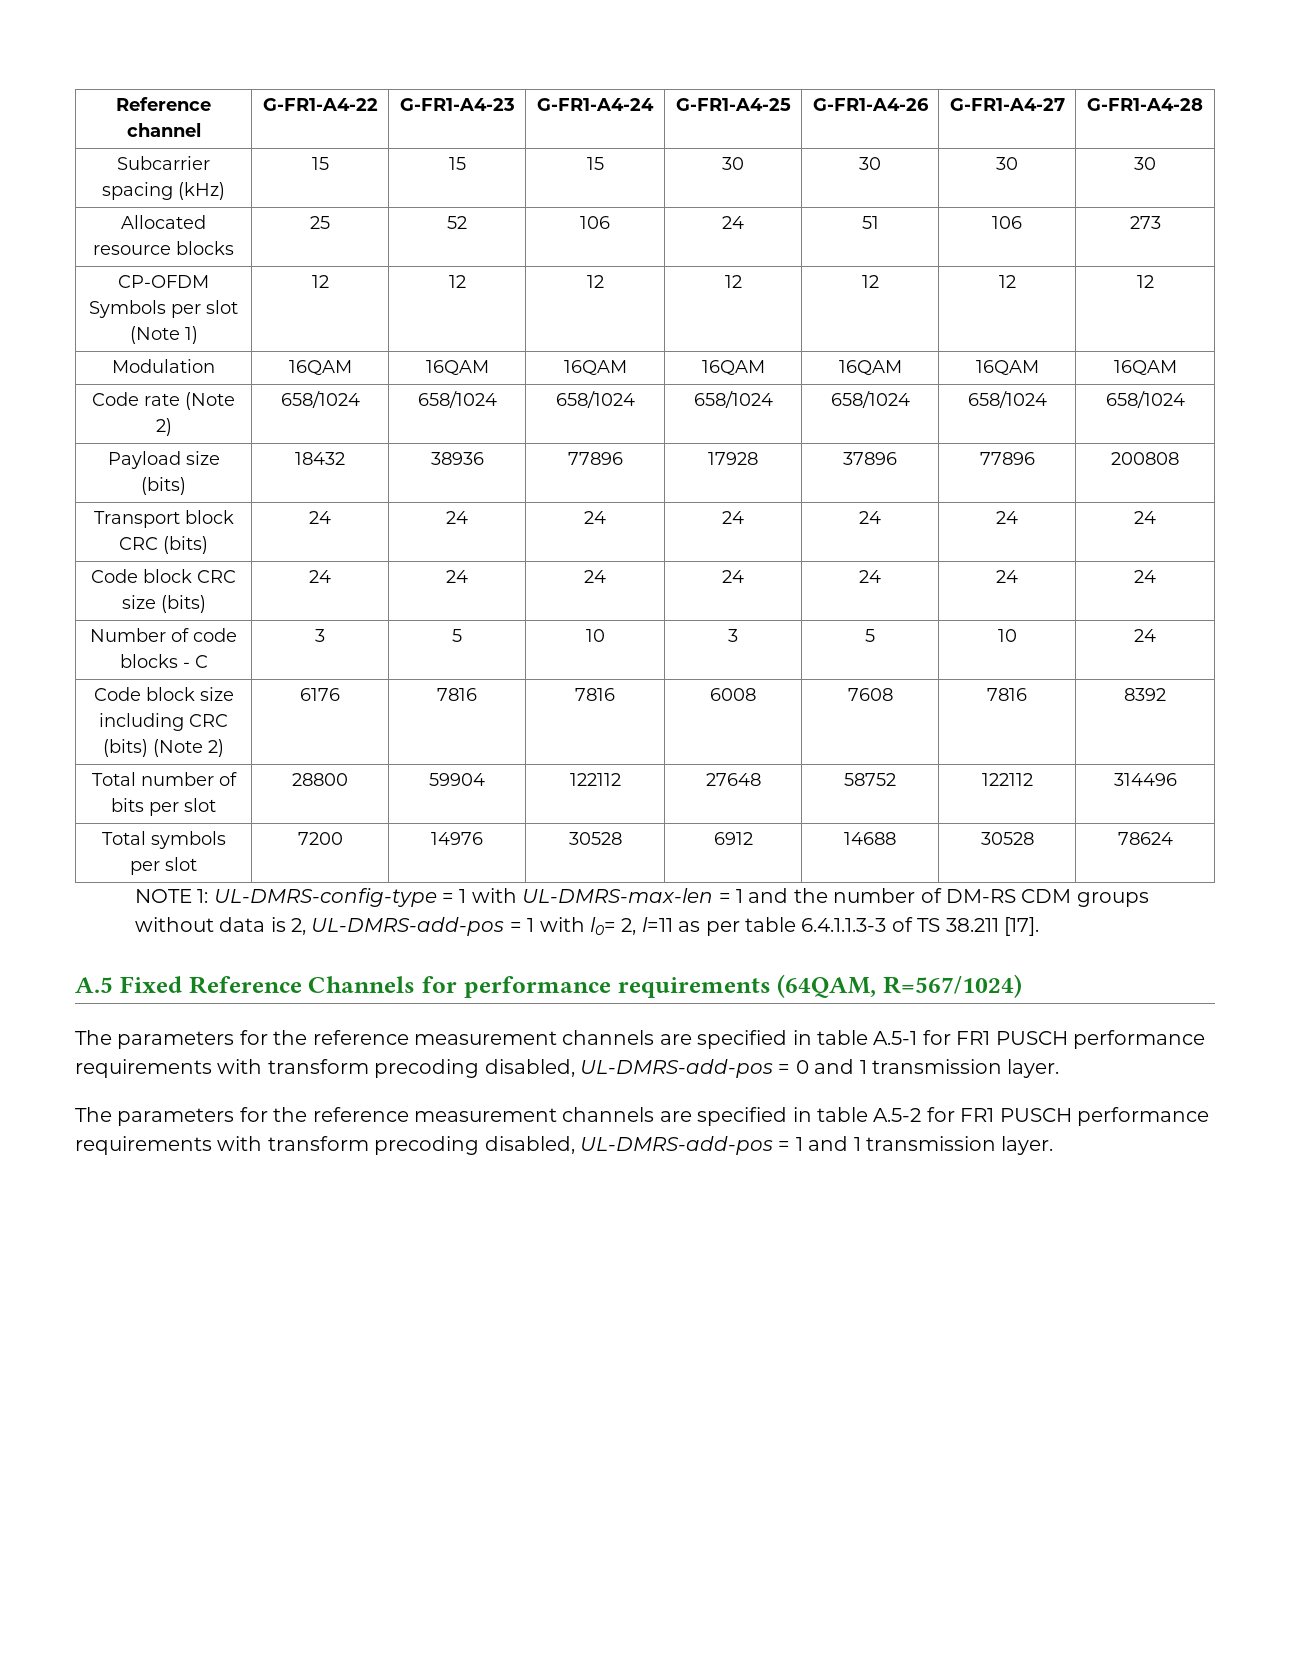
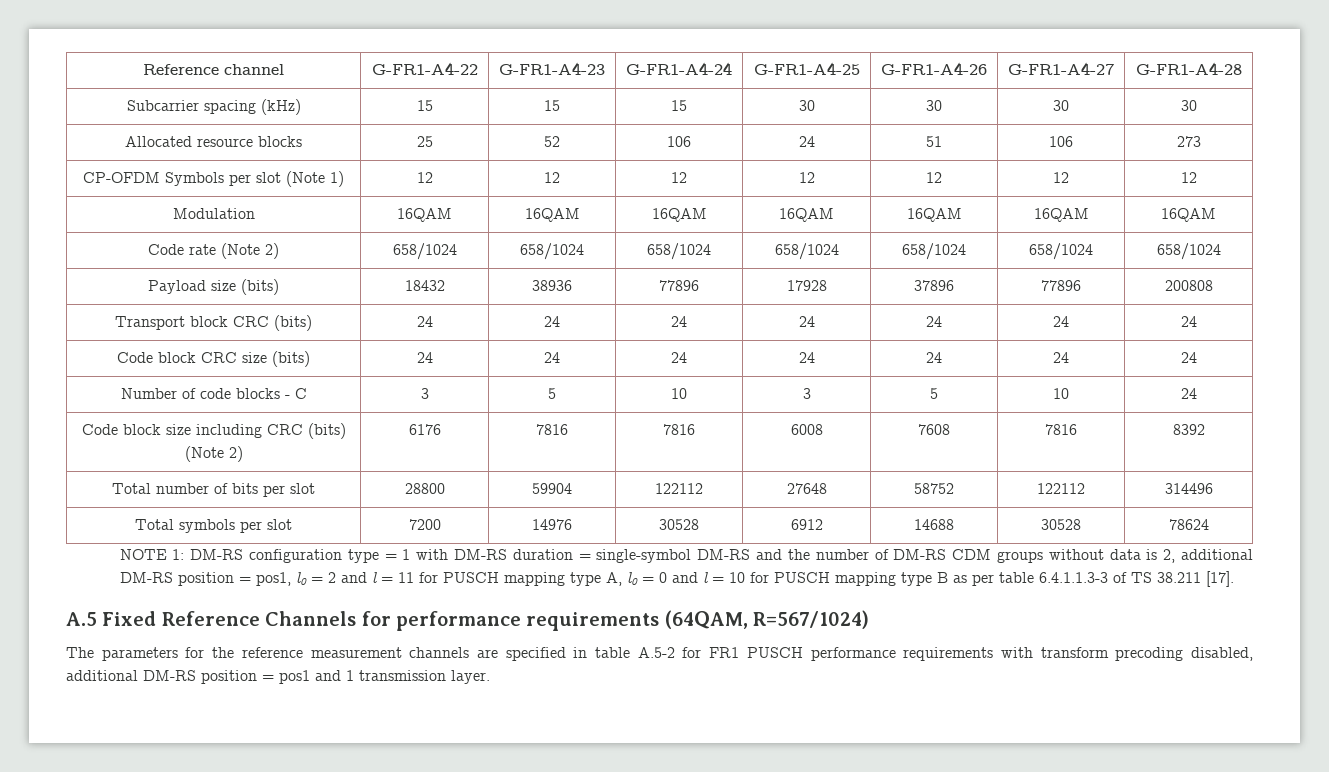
- NOTE 1: UL-DMRS-config-type = 1 with UL-DMRS-max-len = 1 and the number of DM-RS CDM groups without data is 2, UL-DMRS-add-pos = 1 with l0= 2, l=11 as per table 6.4.1.1.3-3 of TS 38.211 [17].
+ NOTE 1: DM-RS configuration type = 1 with DM-RS duration = single-symbol DM-RS and the number of DM-RS CDM groups without data is 2, additional DM-RS position = pos1, l0 = 2 and l = 11 for PUSCH mapping type A, l0 = 0 and l = 10 for PUSCH mapping type B as per table 6.4.1.1.3-3 of TS 38.211 [17].
- The parameters for the reference measurement channels are specified in table A.5-1 for FR1 PUSCH performance requirements with transform precoding disabled, UL-DMRS-add-pos = 0 and 1 transmission layer.
- The parameters for the reference measurement channels are specified in table A.5-2 for FR1 PUSCH performance requirements with transform precoding disabled, UL-DMRS-add-pos = 1 and 1 transmission layer.
+ The parameters for the reference measurement channels are specified in table A.5-2 for FR1 PUSCH performance requirements with transform precoding disabled, additional DM-RS position = pos1 and 1 transmission layer.

